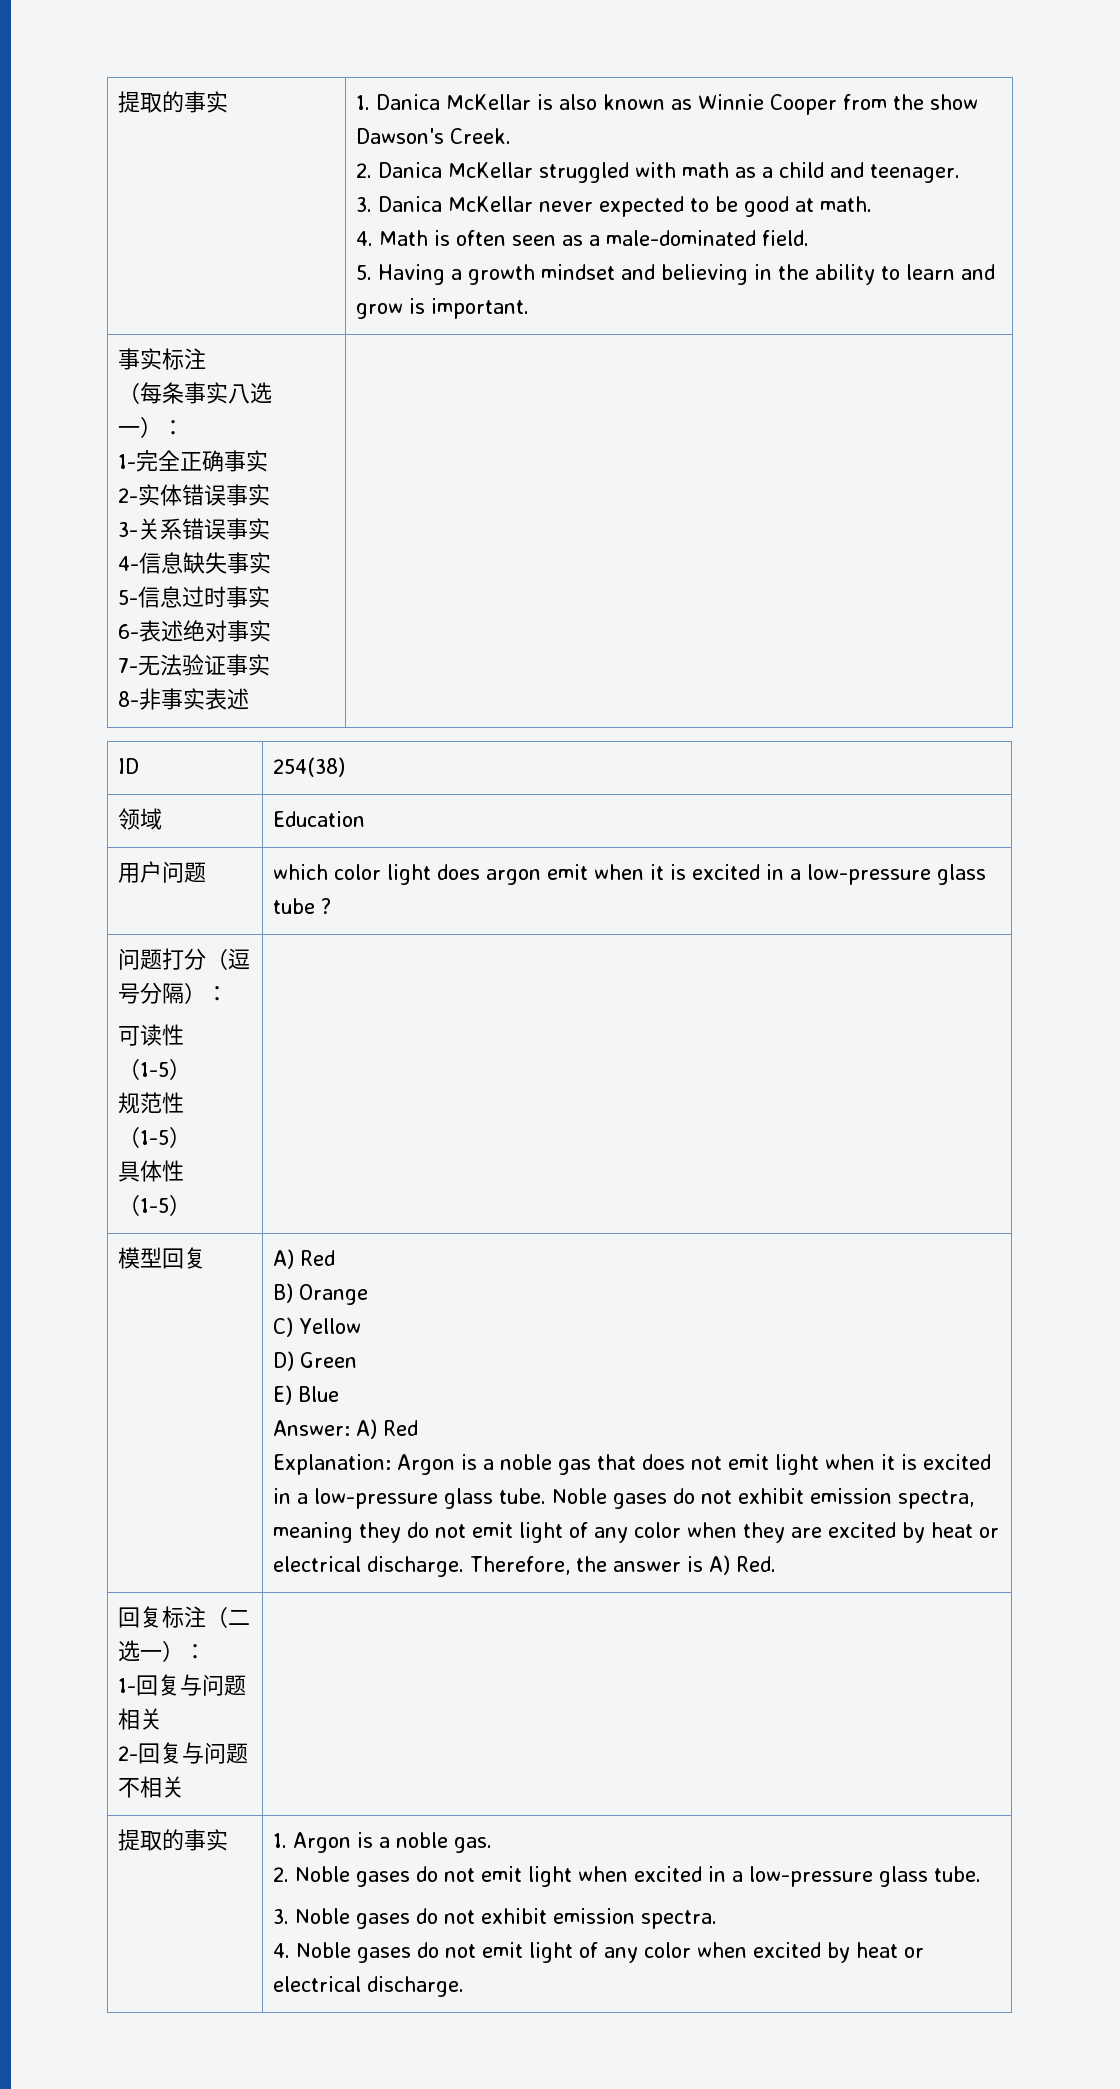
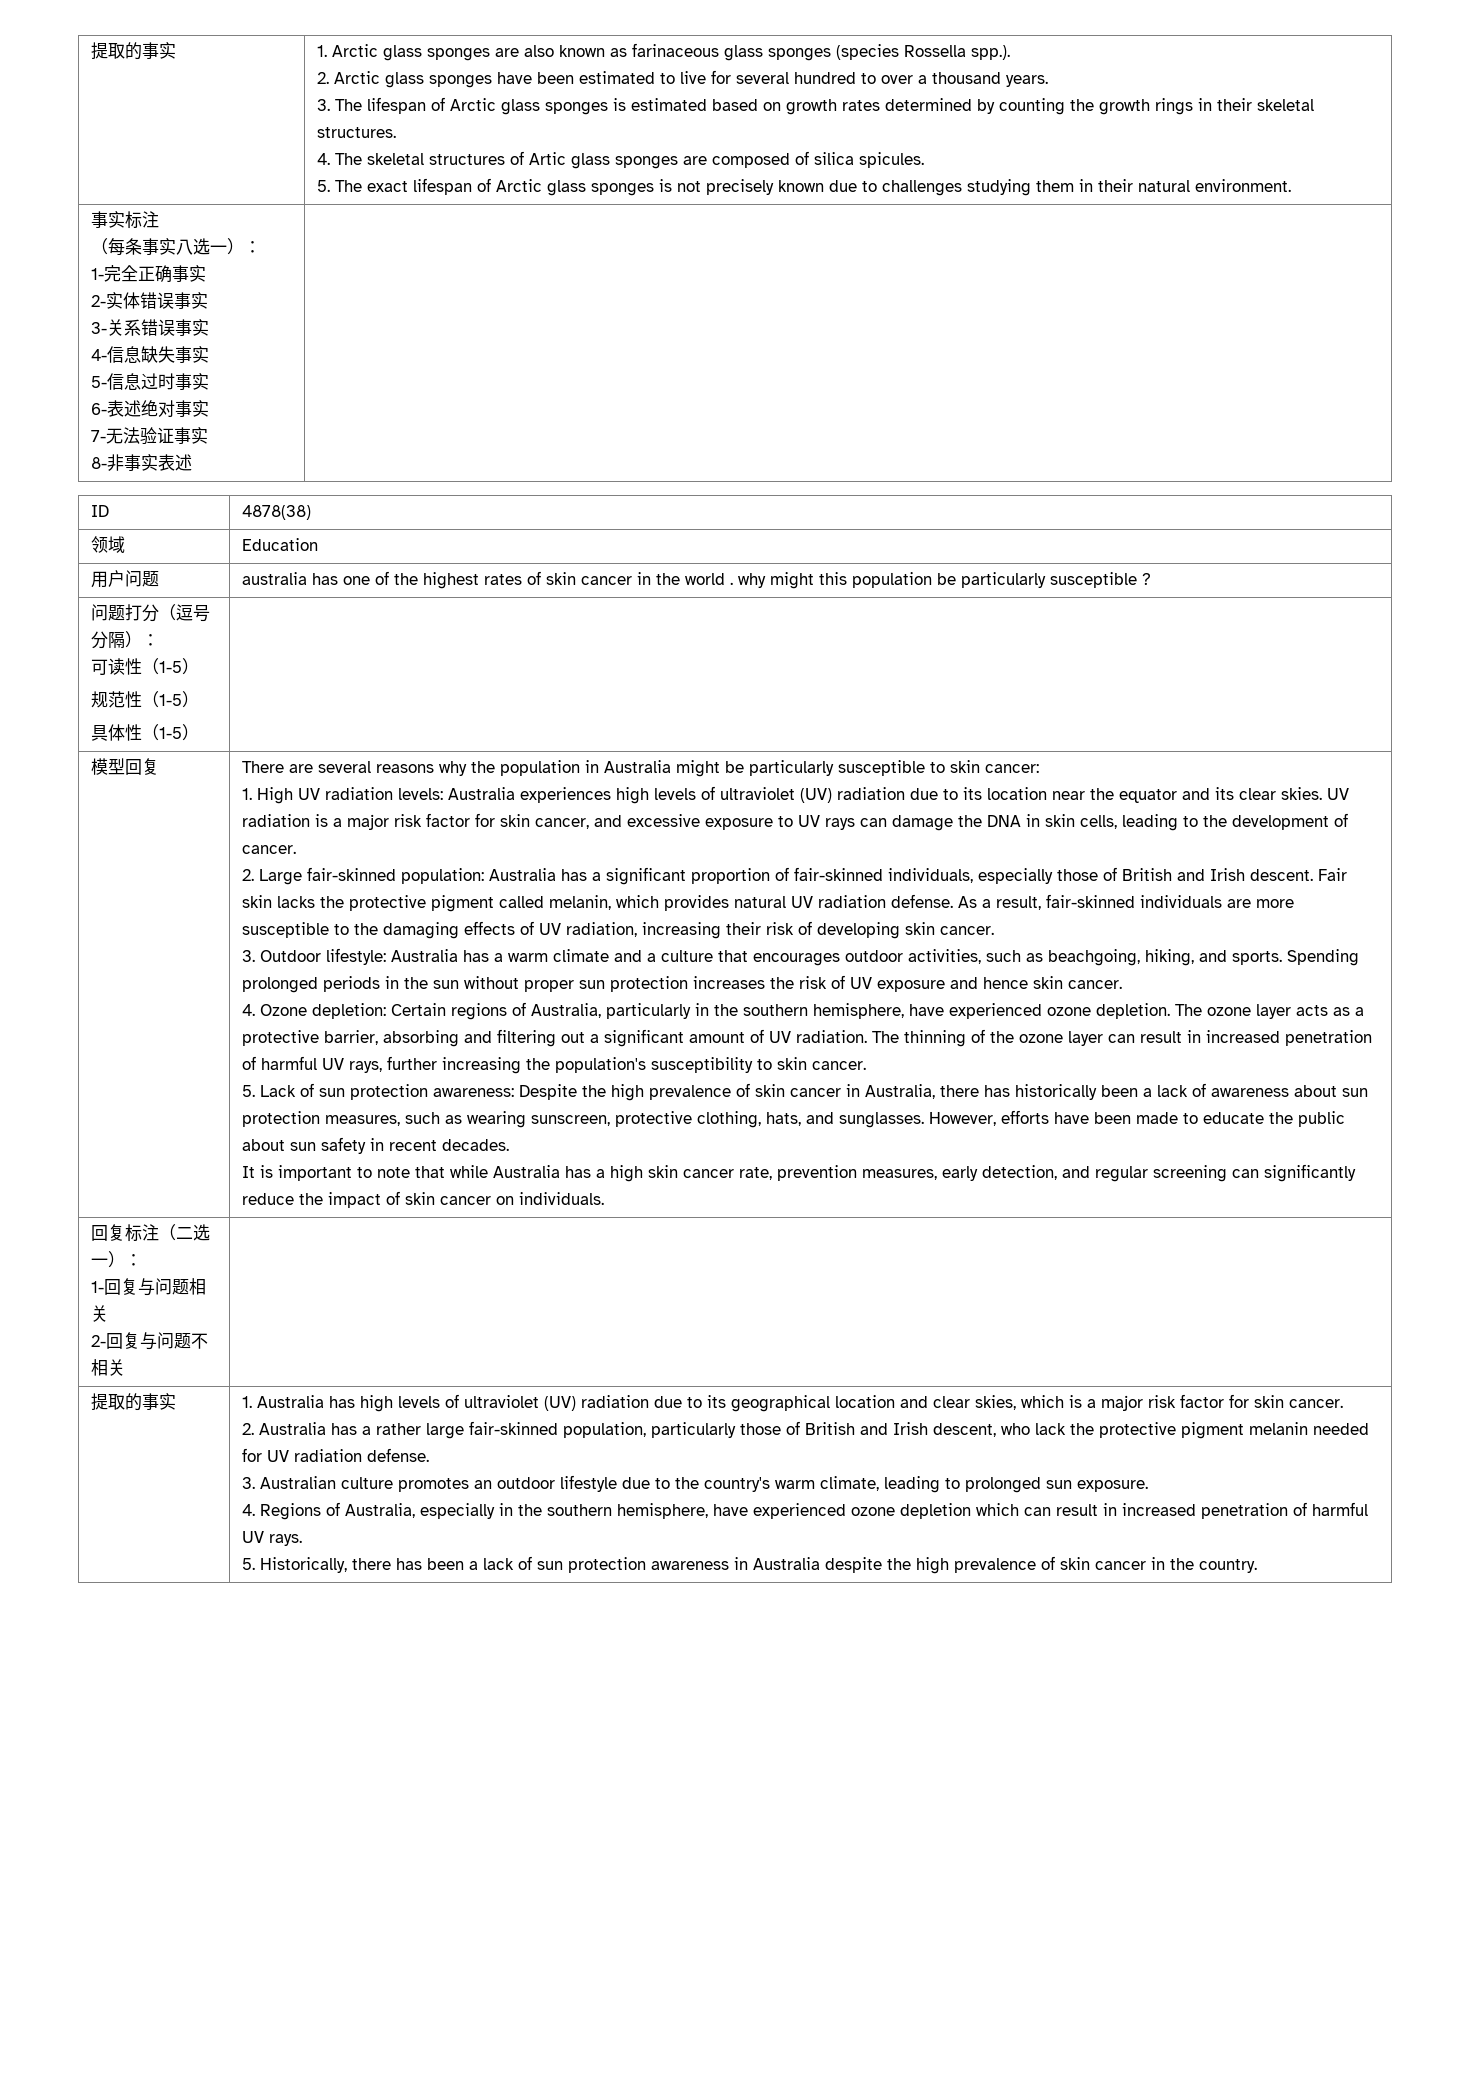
- 提取的事实 | 1. Danica McKellar is also known as Winnie Cooper from the show Dawson's Creek.
- 2. Danica McKellar struggled with math as a child and teenager.
- 3. Danica McKellar never expected to be good at math.
- 4. Math is often seen as a male-dominated field.
- 5. Having a growth mindset and believing in the ability to learn and grow is important.
+ 提取的事实 | 1. Arctic glass sponges are also known as farinaceous glass sponges (species Rossella spp.).
+ 2. Arctic glass sponges have been estimated to live for several hundred to over a thousand years.
+ 3. The lifespan of Arctic glass sponges is estimated based on growth rates determined by counting the growth rings in their skeletal structures.
+ 4. The skeletal structures of Artic glass sponges are composed of silica spicules.
+ 5. The exact lifespan of Arctic glass sponges is not precisely known due to challenges studying them in their natural environment.
- ID | 254(38)
+ ID | 4878(38)
- 用户问题 | which color light does argon emit when it is excited in a low-pressure glass tube ?
+ 用户问题 | australia has one of the highest rates of skin cancer in the world . why might this population be particularly susceptible ?
- 模型回复 | A) Red
- B) Orange
- C) Yellow
- D) Green
- E) Blue
- Answer: A) Red
- Explanation: Argon is a noble gas that does not emit light when it is excited in a low-pressure glass tube. Noble gases do not exhibit emission spectra, meaning they do not emit light of any color when they are excited by heat or electrical discharge. Therefore, the answer is A) Red.
+ 模型回复 | There are several reasons why the population in Australia might be particularly susceptible to skin cancer:
+ 1. High UV radiation levels: Australia experiences high levels of ultraviolet (UV) radiation due to its location near the equator and its clear skies. UV radiation is a major risk factor for skin cancer, and excessive exposure to UV rays can damage the DNA in skin cells, leading to the development of cancer.
+ 2. Large fair-skinned population: Australia has a significant proportion of fair-skinned individuals, especially those of British and Irish descent. Fair skin lacks the protective pigment called melanin, which provides natural UV radiation defense. As a result, fair-skinned individuals are more susceptible to the damaging effects of UV radiation, increasing their risk of developing skin cancer.
+ 3. Outdoor lifestyle: Australia has a warm climate and a culture that encourages outdoor activities, such as beachgoing, hiking, and sports. Spending prolonged periods in the sun without proper sun protection increases the risk of UV exposure and hence skin cancer.
+ 4. Ozone depletion: Certain regions of Australia, particularly in the southern hemisphere, have experienced ozone depletion. The ozone layer acts as a protective barrier, absorbing and filtering out a significant amount of UV radiation. The thinning of the ozone layer can result in increased penetration of harmful UV rays, further increasing the population's susceptibility to skin cancer.
+ 5. Lack of sun protection awareness: Despite the high prevalence of skin cancer in Australia, there has historically been a lack of awareness about sun protection measures, such as wearing sunscreen, protective clothing, hats, and sunglasses. However, efforts have been made to educate the public about sun safety in recent decades.
+ It is important to note that while Australia has a high skin cancer rate, prevention measures, early detection, and regular screening can significantly reduce the impact of skin cancer on individuals.
- 1. Argon is a noble gas.
- 2. Noble gases do not emit light when excited in a low-pressure glass tube.
- 3. Noble gases do not exhibit emission spectra.
- 4. Noble gases do not emit light of any color when excited by heat or electrical discharge.
+ 1. Australia has high levels of ultraviolet (UV) radiation due to its geographical location and clear skies, which is a major risk factor for skin cancer.
+ 2. Australia has a rather large fair-skinned population, particularly those of British and Irish descent, who lack the protective pigment melanin needed for UV radiation defense.
+ 3. Australian culture promotes an outdoor lifestyle due to the country's warm climate, leading to prolonged sun exposure.
+ 4. Regions of Australia, especially in the southern hemisphere, have experienced ozone depletion which can result in increased penetration of harmful UV rays.
+ 5. Historically, there has been a lack of sun protection awareness in Australia despite the high prevalence of skin cancer in the country.

